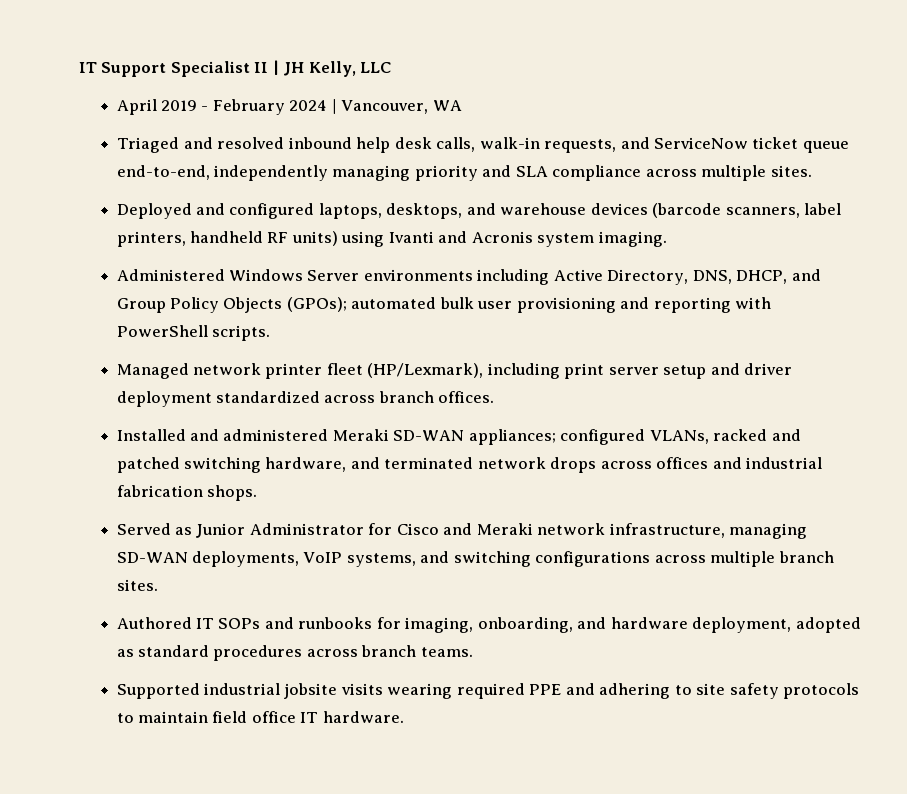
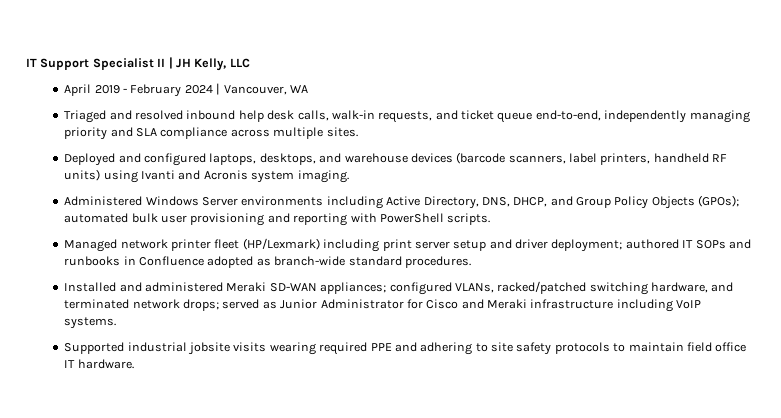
- Triaged and resolved inbound help desk calls, walk-in requests, and ServiceNow ticket queue end-to-end, independently managing priority and SLA compliance across multiple sites.
+ Triaged and resolved inbound help desk calls, walk-in requests, and ticket queue end-to-end, independently managing priority and SLA compliance across multiple sites.
- Managed network printer fleet (HP/Lexmark), including print server setup and driver deployment standardized across branch offices.
+ Managed network printer fleet (HP/Lexmark) including print server setup and driver deployment; authored IT SOPs and runbooks in Confluence adopted as branch-wide standard procedures.
- Installed and administered Meraki SD-WAN appliances; configured VLANs, racked and patched switching hardware, and terminated network drops across offices and industrial fabrication shops.
- Served as Junior Administrator for Cisco and Meraki network infrastructure, managing SD-WAN deployments, VoIP systems, and switching configurations across multiple branch sites.
- Authored IT SOPs and runbooks for imaging, onboarding, and hardware deployment, adopted as standard procedures across branch teams.
+ Installed and administered Meraki SD-WAN appliances; configured VLANs, racked/patched switching hardware, and terminated network drops; served as Junior Administrator for Cisco and Meraki infrastructure including VoIP systems.

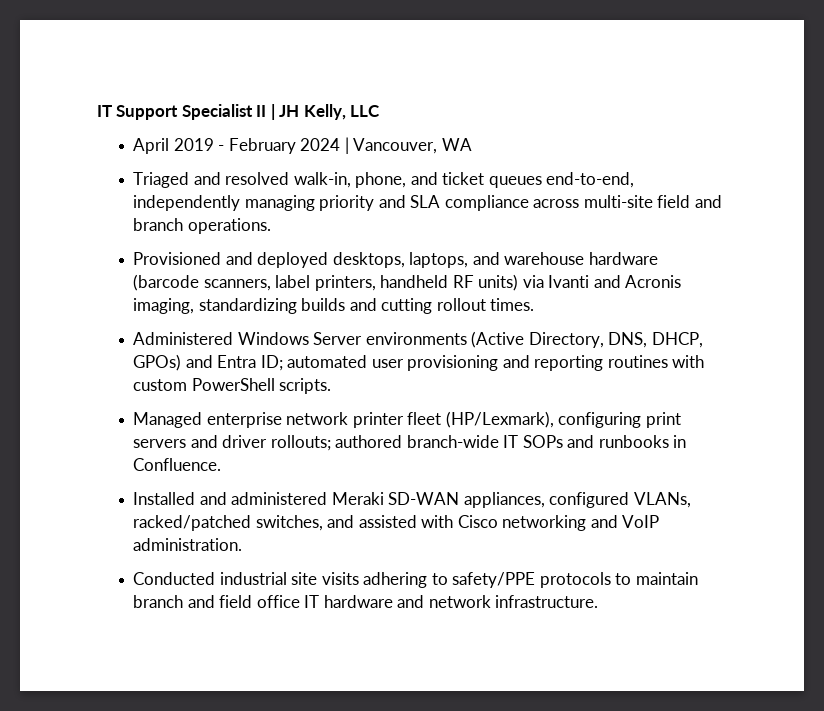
- Triaged and resolved inbound help desk calls, walk-in requests, and ticket queue end-to-end, independently managing priority and SLA compliance across multiple sites.
- Deployed and configured laptops, desktops, and warehouse devices (barcode scanners, label printers, handheld RF units) using Ivanti and Acronis system imaging.
+ Triaged and resolved walk-in, phone, and ticket queues end-to-end, independently managing priority and SLA compliance across multi-site field and branch operations.
+ Provisioned and deployed desktops, laptops, and warehouse hardware (barcode scanners, label printers, handheld RF units) via Ivanti and Acronis imaging, standardizing builds and cutting rollout times.
- Administered Windows Server environments including Active Directory, DNS, DHCP, and Group Policy Objects (GPOs); automated bulk user provisioning and reporting with PowerShell scripts.
+ Administered Windows Server environments (Active Directory, DNS, DHCP, GPOs) and Entra ID; automated user provisioning and reporting routines with custom PowerShell scripts.
- Managed network printer fleet (HP/Lexmark) including print server setup and driver deployment; authored IT SOPs and runbooks in Confluence adopted as branch-wide standard procedures.
+ Managed enterprise network printer fleet (HP/Lexmark), configuring print servers and driver rollouts; authored branch-wide IT SOPs and runbooks in Confluence.
- Installed and administered Meraki SD-WAN appliances; configured VLANs, racked/patched switching hardware, and terminated network drops; served as Junior Administrator for Cisco and Meraki infrastructure including VoIP systems.
- Supported industrial jobsite visits wearing required PPE and adhering to site safety protocols to maintain field office IT hardware.
+ Installed and administered Meraki SD-WAN appliances, configured VLANs, racked/patched switches, and assisted with Cisco networking and VoIP administration.
+ Conducted industrial site visits adhering to safety/PPE protocols to maintain branch and field office IT hardware and network infrastructure.

